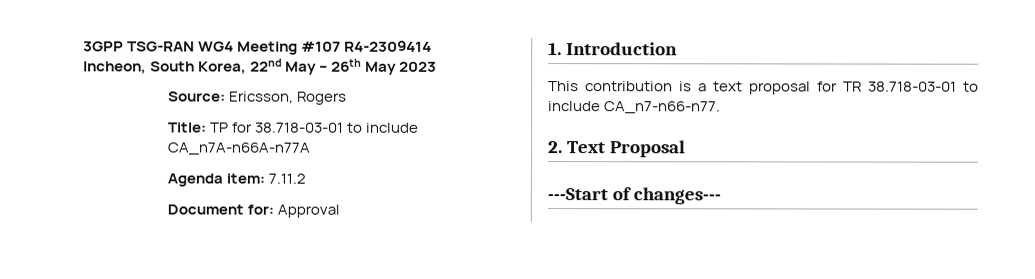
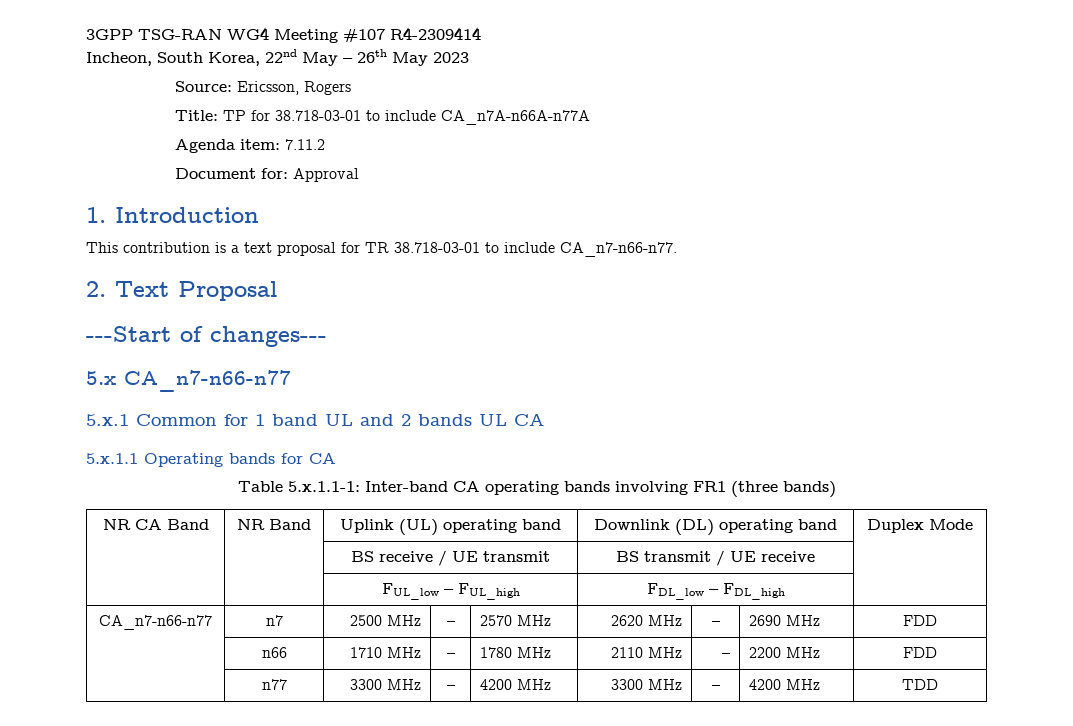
+ 5.x CA_n7-n66-n77
+ 5.x.1 Common for 1 band UL and 2 bands UL CA
+ 5.x.1.1 Operating bands for CA
+ Table 5.x.1.1-1: Inter-band CA operating bands involving FR1 (three bands)
+ NR CA Band | NR Band | Uplink (UL) operating band | Downlink (DL) operating band | Duplex Mode
+ | | BS receive / UE transmit | BS transmit / UE receive |
+ | | FUL_low – FUL_high | FDL_low – FDL_high |
+ CA_n7-n66-n77 | n7 | 2500 MHz | – | 2570 MHz | 2620 MHz | – | 2690 MHz | FDD
+ | n66 | 1710 MHz | – | 1780 MHz | 2110 MHz | – | 2200 MHz | FDD
+ | n77 | 3300 MHz | – | 4200 MHz | 3300 MHz | – | 4200 MHz | TDD

